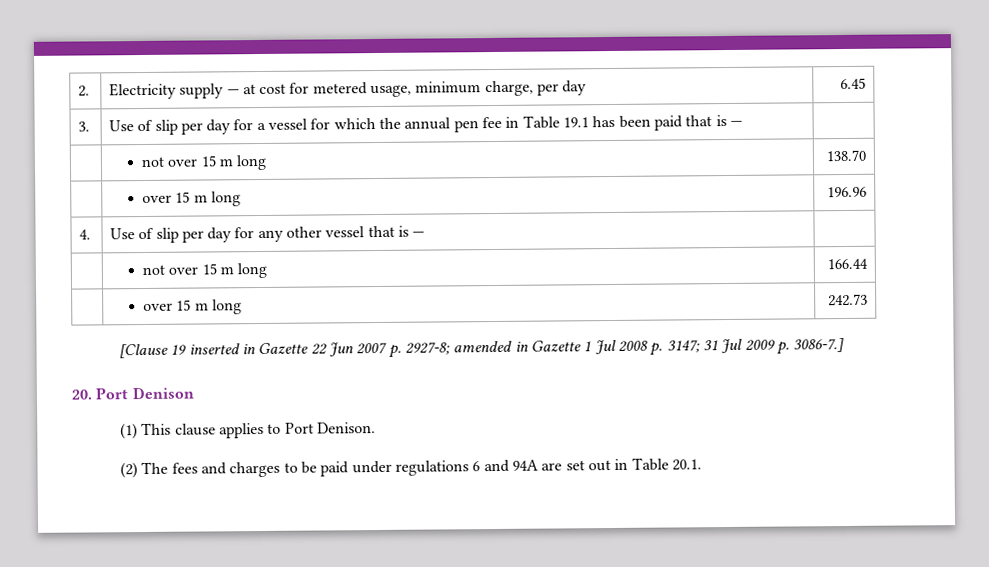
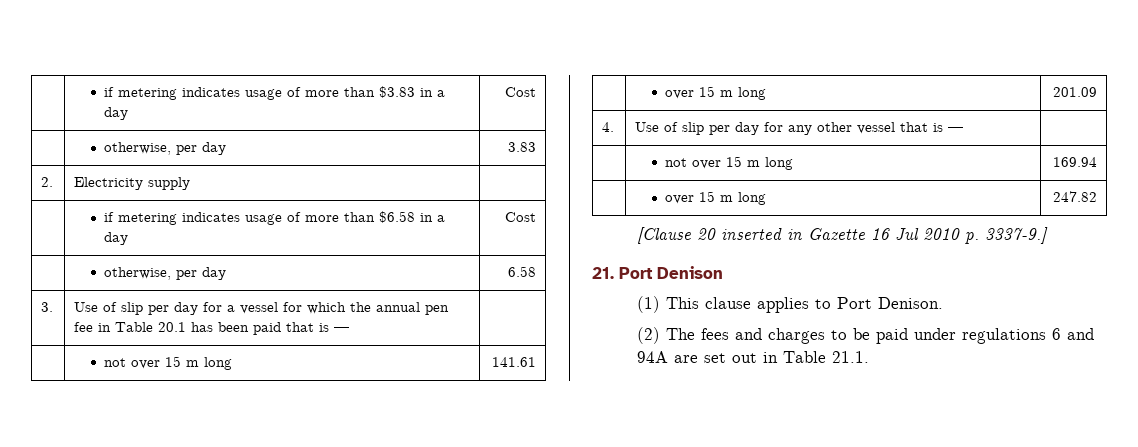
- 2. | Electricity supply — at cost for metered usage, minimum charge, per day | 6.45
+ | if metering indicates usage of more than $3.83 in a day | Cost
+ | otherwise, per day | 3.83
+ 2. | Electricity supply |
+ | if metering indicates usage of more than $6.58 in a day | Cost
+ | otherwise, per day | 6.58
- 3. | Use of slip per day for a vessel for which the annual pen fee in Table 19.1 has been paid that is — |
+ 3. | Use of slip per day for a vessel for which the annual pen fee in Table 20.1 has been paid that is — |
- | not over 15 m long | 138.70
- | over 15 m long | 196.96
+ | not over 15 m long | 141.61
+ | over 15 m long | 201.09
- | not over 15 m long | 166.44
- | over 15 m long | 242.73
+ | not over 15 m long | 169.94
+ | over 15 m long | 247.82
- [Clause 19 inserted in Gazette 22 Jun 2007 p. 2927-8; amended in Gazette 1 Jul 2008 p. 3147; 31 Jul 2009 p. 3086-7.]
- 20. Port Denison
+ [Clause 20 inserted in Gazette 16 Jul 2010 p. 3337-9.]
+ 21. Port Denison
- (2) The fees and charges to be paid under regulations 6 and 94A are set out in Table 20.1.
+ (2) The fees and charges to be paid under regulations 6 and 94A are set out in Table 21.1.

